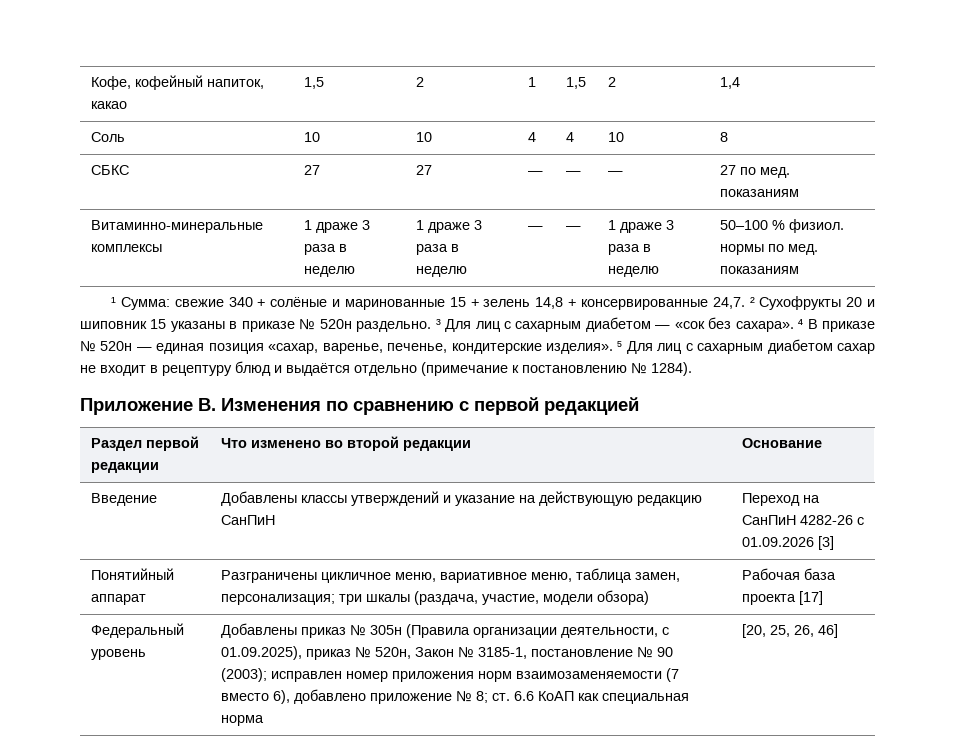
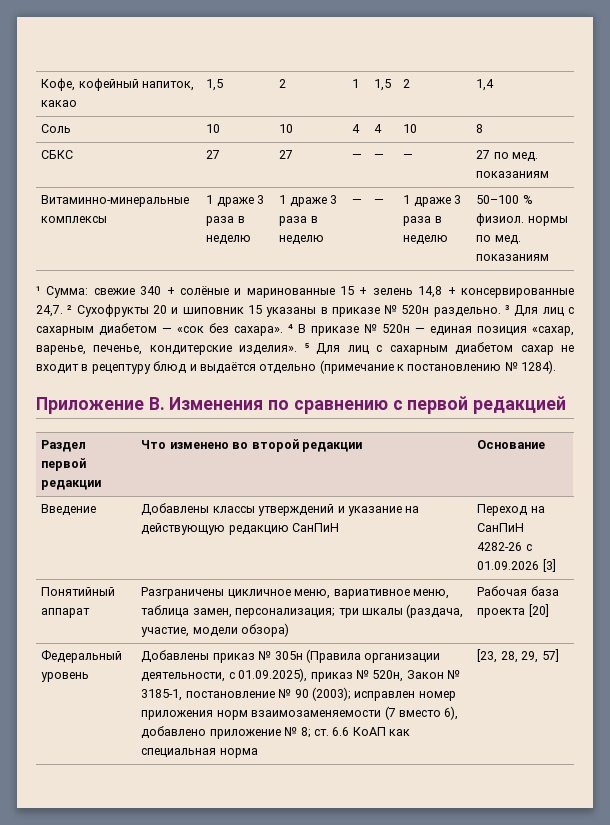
- Понятийный аппарат | Разграничены цикличное меню, вариативное меню, таблица замен, персонализация; три шкалы (раздача, участие, модели обзора) | Рабочая база проекта [17]
+ Понятийный аппарат | Разграничены цикличное меню, вариативное меню, таблица замен, персонализация; три шкалы (раздача, участие, модели обзора) | Рабочая база проекта [20]
- [20, 25, 26, 46]
+ [23, 28, 29, 57]

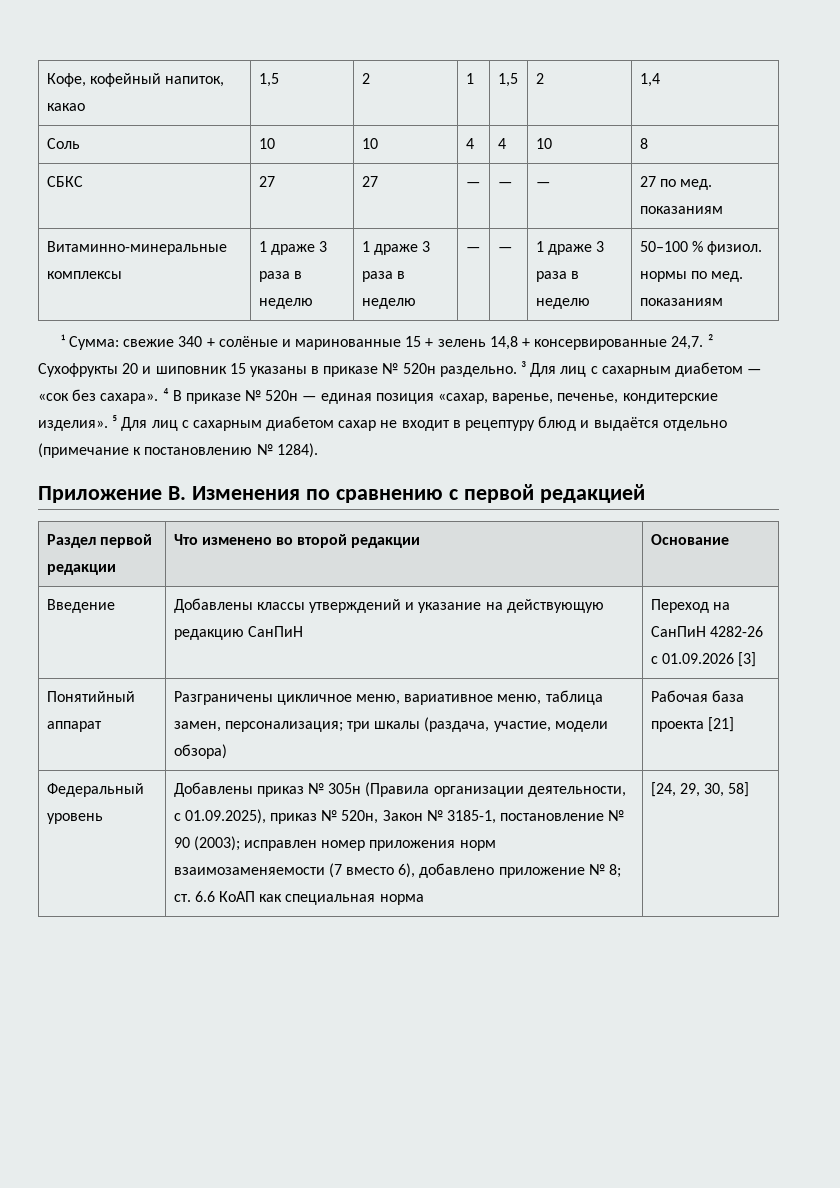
- Понятийный аппарат | Разграничены цикличное меню, вариативное меню, таблица замен, персонализация; три шкалы (раздача, участие, модели обзора) | Рабочая база проекта [20]
+ Понятийный аппарат | Разграничены цикличное меню, вариативное меню, таблица замен, персонализация; три шкалы (раздача, участие, модели обзора) | Рабочая база проекта [21]
- [23, 28, 29, 57]
+ [24, 29, 30, 58]

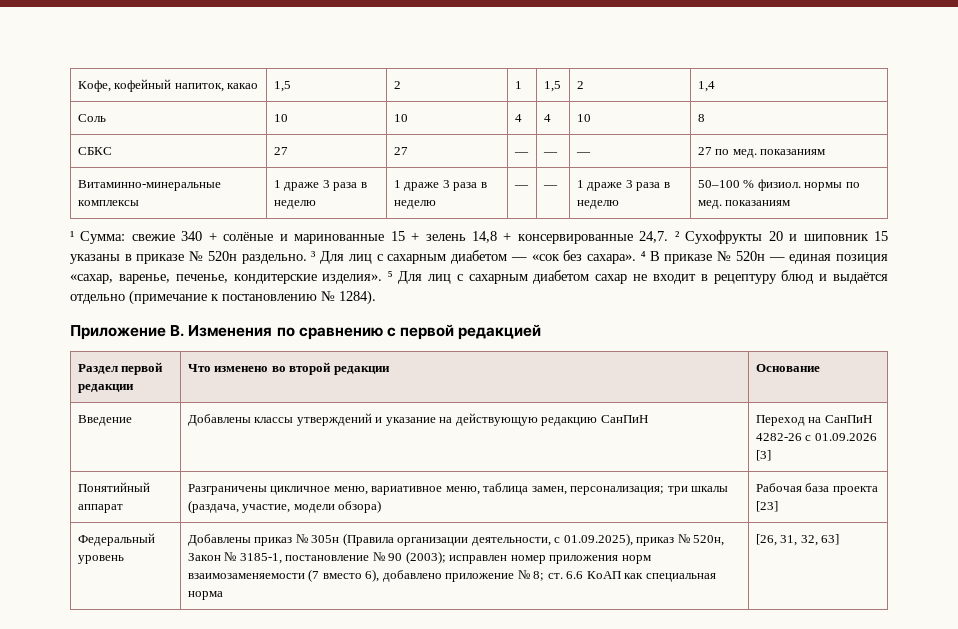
- Понятийный аппарат | Разграничены цикличное меню, вариативное меню, таблица замен, персонализация; три шкалы (раздача, участие, модели обзора) | Рабочая база проекта [21]
+ Понятийный аппарат | Разграничены цикличное меню, вариативное меню, таблица замен, персонализация; три шкалы (раздача, участие, модели обзора) | Рабочая база проекта [23]
- [24, 29, 30, 58]
+ [26, 31, 32, 63]

